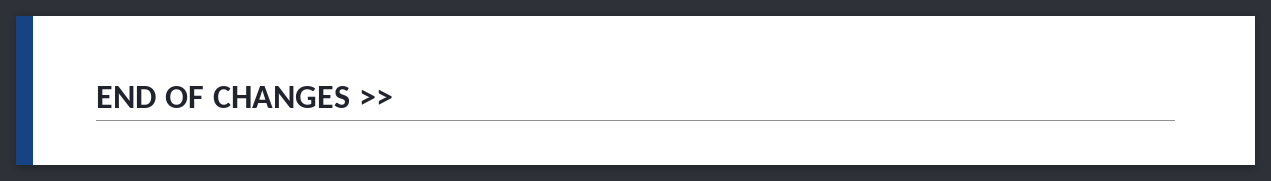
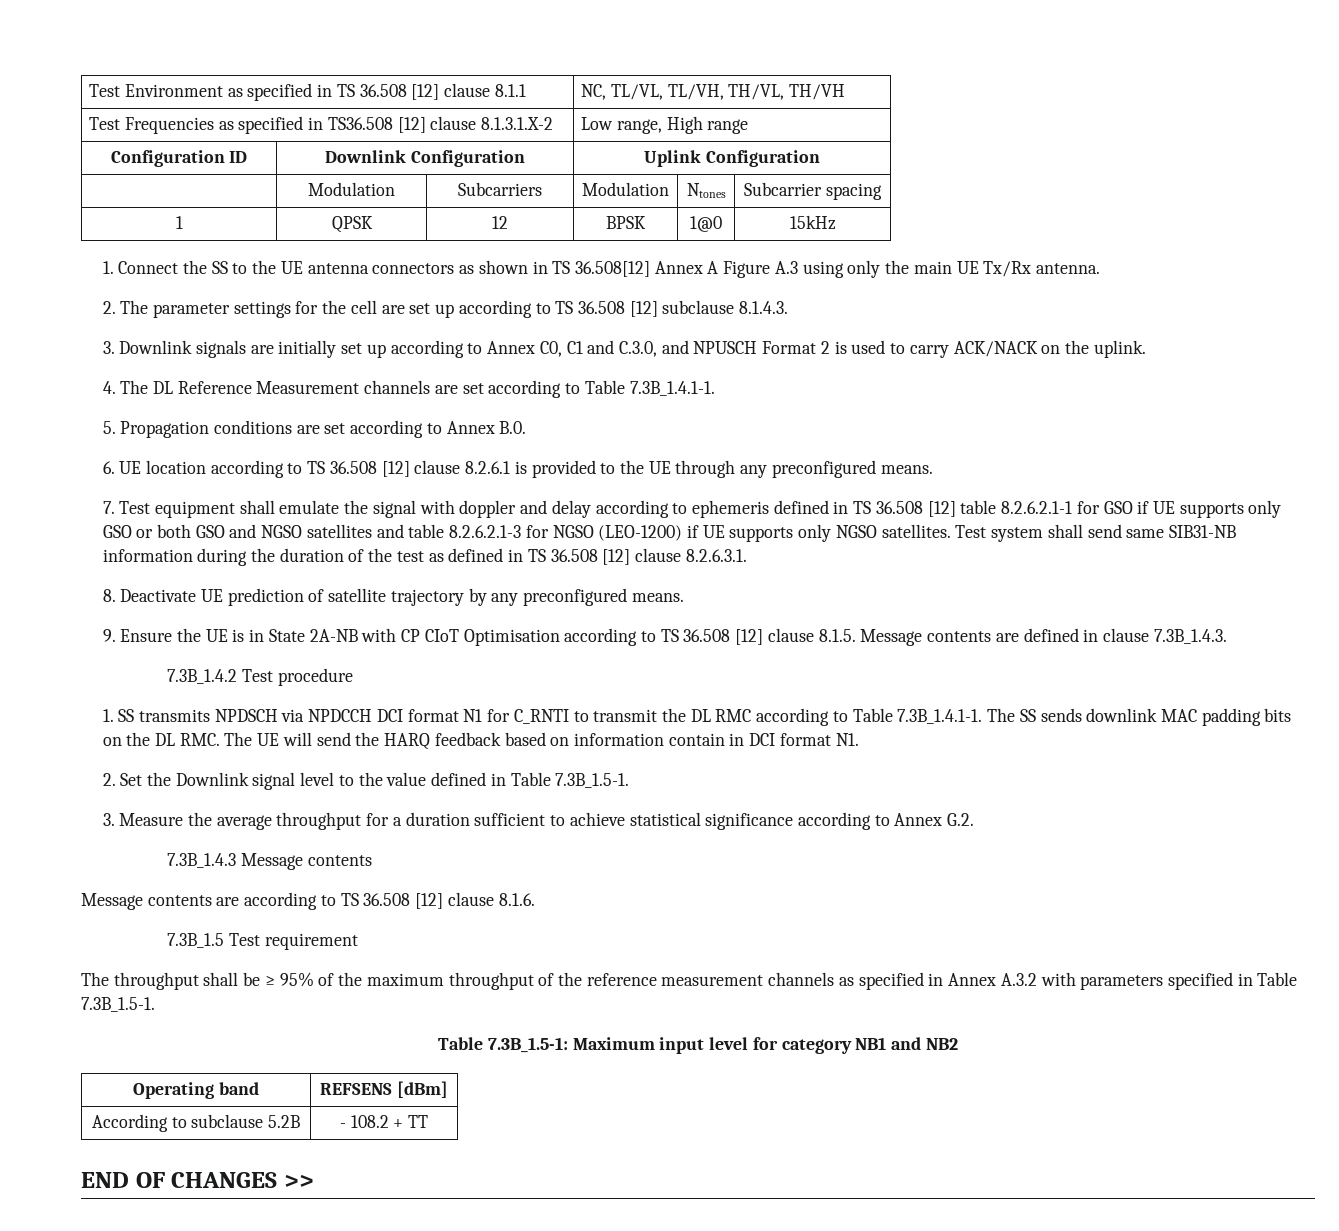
+ Test Environment as specified in TS 36.508 [12] clause 8.1.1 | NC, TL/VL, TL/VH, TH/VL, TH/VH
+ Test Frequencies as specified in TS36.508 [12] clause 8.1.3.1.X-2 | Low range, High range
+ Configuration ID | Downlink Configuration | Uplink Configuration
+ | Modulation | Subcarriers | Modulation | Ntones | Subcarrier spacing
+ 1 | QPSK | 12 | BPSK | 1@0 | 15kHz
+ 1. Connect the SS to the UE antenna connectors as shown in TS 36.508[12] Annex A Figure A.3 using only the main UE Tx/Rx antenna.
+ 2. The parameter settings for the cell are set up according to TS 36.508 [12] subclause 8.1.4.3.
+ 3. Downlink signals are initially set up according to Annex C0, C1 and C.3.0, and NPUSCH Format 2 is used to carry ACK/NACK on the uplink.
+ 4. The DL Reference Measurement channels are set according to Table 7.3B_1.4.1-1.
+ 5. Propagation conditions are set according to Annex B.0.
+ 6. UE location according to TS 36.508 [12] clause 8.2.6.1 is provided to the UE through any preconfigured means.
+ 7. Test equipment shall emulate the signal with doppler and delay according to ephemeris defined in TS 36.508 [12] table 8.2.6.2.1-1 for GSO if UE supports only GSO or both GSO and NGSO satellites and table 8.2.6.2.1-3 for NGSO (LEO-1200) if UE supports only NGSO satellites. Test system shall send same SIB31-NB information during the duration of the test as defined in TS 36.508 [12] clause 8.2.6.3.1.
+ 8. Deactivate UE prediction of satellite trajectory by any preconfigured means.
+ 9. Ensure the UE is in State 2A-NB with CP CIoT Optimisation according to TS 36.508 [12] clause 8.1.5. Message contents are defined in clause 7.3B_1.4.3.
+ 7.3B_1.4.2 Test procedure
+ 1. SS transmits NPDSCH via NPDCCH DCI format N1 for C_RNTI to transmit the DL RMC according to Table 7.3B_1.4.1-1. The SS sends downlink MAC padding bits on the DL RMC. The UE will send the HARQ feedback based on information contain in DCI format N1.
+ 2. Set the Downlink signal level to the value defined in Table 7.3B_1.5-1.
+ 3. Measure the average throughput for a duration sufficient to achieve statistical significance according to Annex G.2.
+ 7.3B_1.4.3 Message contents
+ Message contents are according to TS 36.508 [12] clause 8.1.6.
+ 7.3B_1.5 Test requirement
+ The throughput shall be ≥ 95% of the maximum throughput of the reference measurement channels as specified in Annex A.3.2 with parameters specified in Table 7.3B_1.5-1.
+ Table 7.3B_1.5-1: Maximum input level for category NB1 and NB2
+ Operating band | REFSENS [dBm]
+ According to subclause 5.2B | - 108.2 + TT

